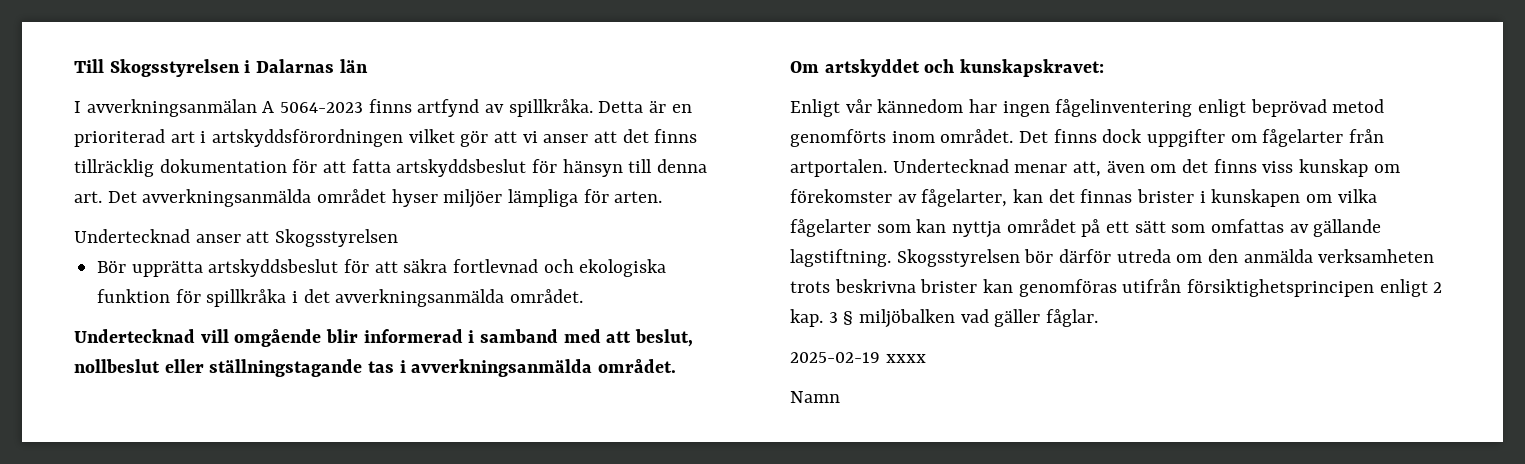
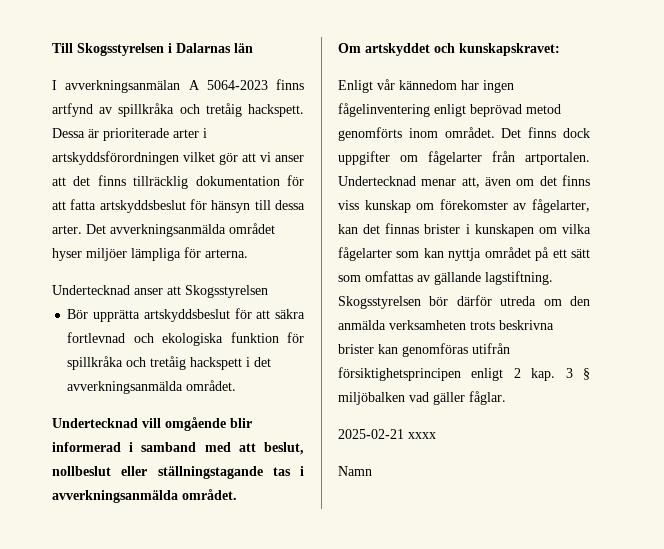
- I avverkningsanmälan A 5064-2023 finns artfynd av spillkråka. Detta är en prioriterad art i artskyddsförordningen vilket gör att vi anser att det finns tillräcklig dokumentation för att fatta artskyddsbeslut för hänsyn till denna art. Det avverkningsanmälda området hyser miljöer lämpliga för arten.
+ I avverkningsanmälan A 5064-2023 finns artfynd av spillkråka och tretåig hackspett. Dessa är prioriterade arter i artskyddsförordningen vilket gör att vi anser att det finns tillräcklig dokumentation för att fatta artskyddsbeslut för hänsyn till dessa arter. Det avverkningsanmälda området hyser miljöer lämpliga för arterna.
- Bör upprätta artskyddsbeslut för att säkra fortlevnad och ekologiska funktion för spillkråka i det avverkningsanmälda området.
+ Bör upprätta artskyddsbeslut för att säkra fortlevnad och ekologiska funktion för spillkråka och tretåig hackspett i det avverkningsanmälda området.
- 2025-02-19 xxxx
+ 2025-02-21 xxxx

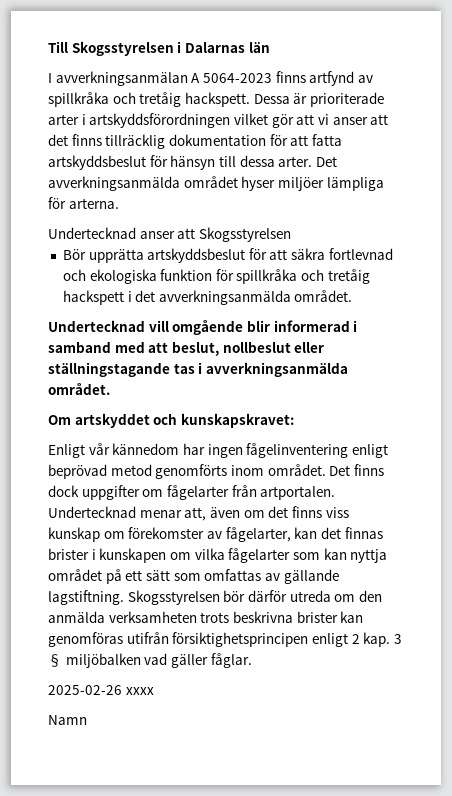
- 2025-02-21 xxxx
+ 2025-02-26 xxxx

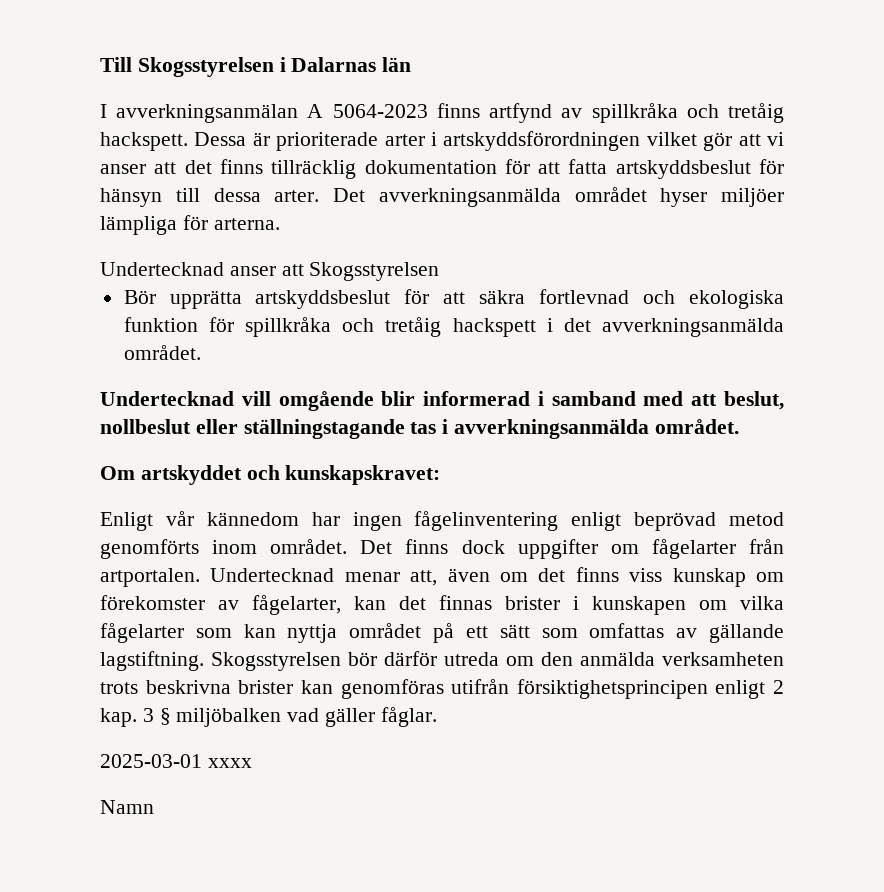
- 2025-02-26 xxxx
+ 2025-03-01 xxxx

